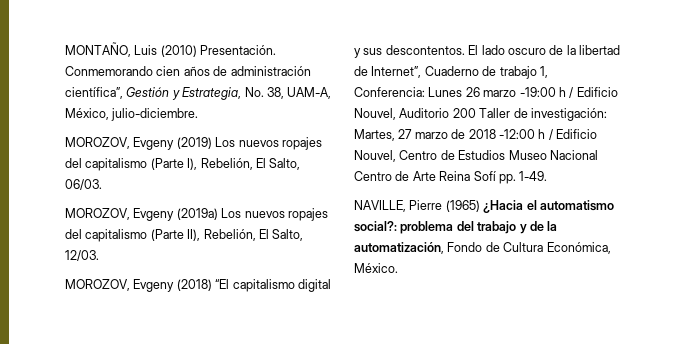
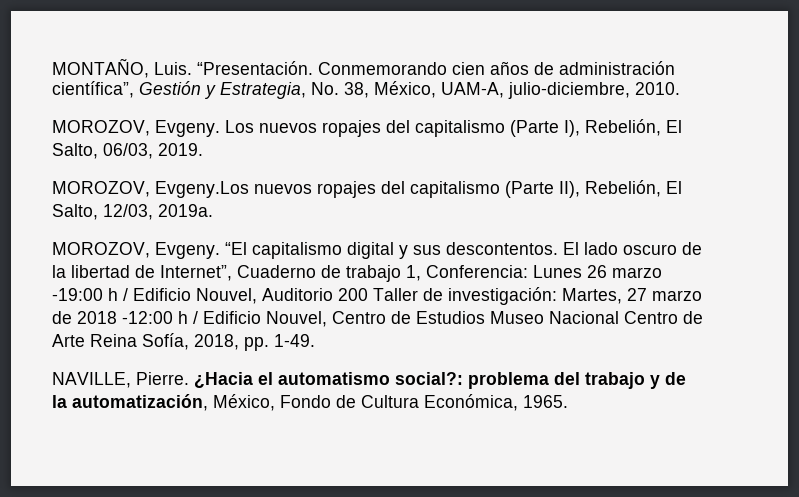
- MONTAÑO, Luis (2010) Presentación.
+ MONTAÑO, Luis. “Presentación.
- Conmemorando cien años de administración científica”, Gestión y Estrategia, No. 38, UAM-A, México, julio-diciembre.
- MOROZOV, Evgeny (2019) Los nuevos ropajes del capitalismo (Parte I), Rebelión, El Salto, 06/03.
- MOROZOV, Evgeny (2019a) Los nuevos ropajes del capitalismo (Parte II), Rebelión, El Salto, 12/03.
- MOROZOV, Evgeny (2018) “El capitalismo digital y sus descontentos.
+ Conmemorando cien años de administración científica”, Gestión y Estrategia, No. 38, México, UAM-A, julio-diciembre, 2010.
+ MOROZOV, Evgeny. Los nuevos ropajes del capitalismo (Parte I), Rebelión, El Salto, 06/03, 2019.
+ MOROZOV, Evgeny.Los nuevos ropajes del capitalismo (Parte II), Rebelión, El Salto, 12/03, 2019a.
+ MOROZOV, Evgeny. “El capitalismo digital y sus descontentos.
- El lado oscuro de la libertad de Internet”, Cuaderno de trabajo 1, Conferencia: Lunes 26 marzo -19:00 h / Edificio Nouvel, Auditorio 200 Taller de investigación: Martes, 27 marzo de 2018 -12:00 h / Edificio Nouvel, Centro de Estudios Museo Nacional Centro de Arte Reina Sofí pp. 1-49.
+ El lado oscuro de la libertad de Internet”, Cuaderno de trabajo 1, Conferencia: Lunes 26 marzo -19:00 h / Edificio Nouvel, Auditorio 200 Taller de investigación: Martes, 27 marzo de 2018 -12:00 h / Edificio Nouvel, Centro de Estudios Museo Nacional Centro de Arte Reina Sofía, 2018, pp. 1-49.
- NAVILLE, Pierre (1965) ¿Hacia el automatismo social?: problema del trabajo y de la automatización, Fondo de Cultura Económica, México.
+ NAVILLE, Pierre. ¿Hacia el automatismo social?: problema del trabajo y de la automatización, México, Fondo de Cultura Económica, 1965.

